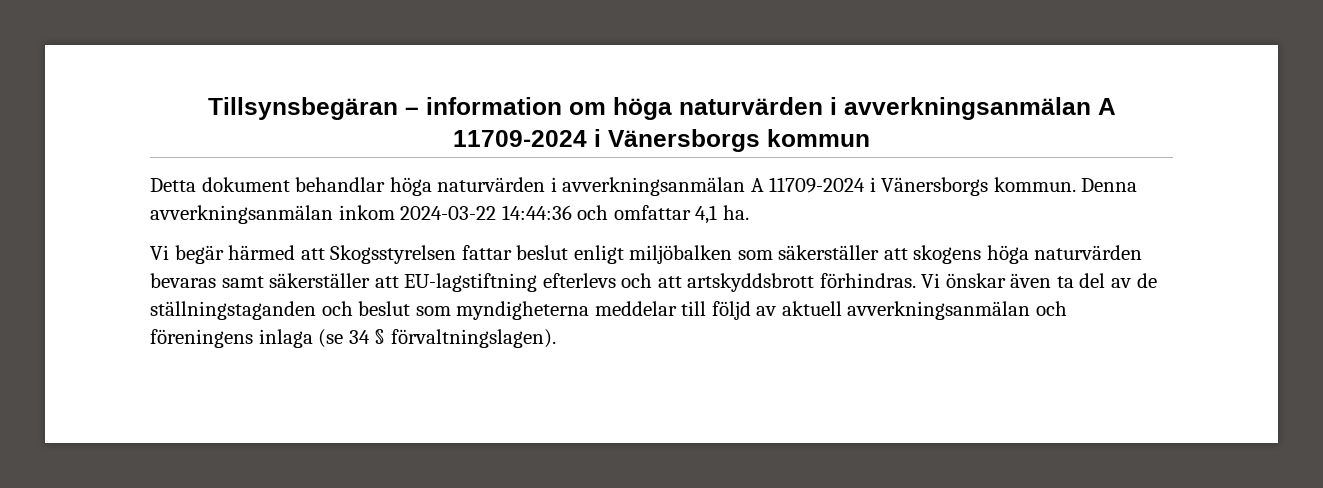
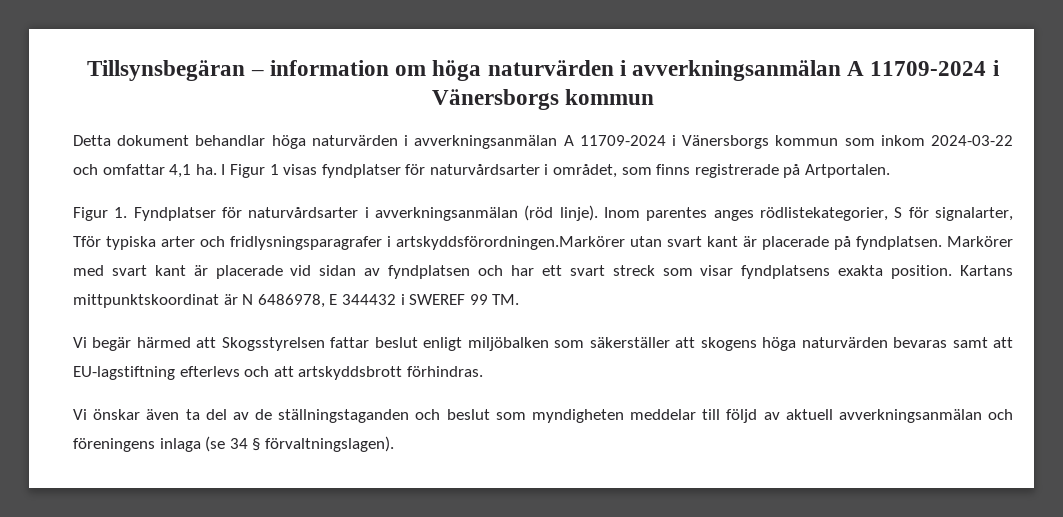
- Detta dokument behandlar höga naturvärden i avverkningsanmälan A 11709-2024 i Vänersborgs kommun. Denna avverkningsanmälan inkom 2024-03-22 14:44:36 och omfattar 4,1 ha.
+ Detta dokument behandlar höga naturvärden i avverkningsanmälan A 11709-2024 i Vänersborgs kommun som inkom 2024-03-22 och omfattar 4,1 ha. I Figur 1 visas fyndplatser för naturvårdsarter i området, som finns registrerade på Artportalen.
+ Figur 1. Fyndplatser för naturvårdsarter i avverkningsanmälan (röd linje). Inom parentes anges rödlistekategorier, S för signalarter, Tför typiska arter och fridlysningsparagrafer i artskyddsförordningen.Markörer utan svart kant är placerade på fyndplatsen. Markörer med svart kant är placerade vid sidan av fyndplatsen och har ett svart streck som visar fyndplatsens exakta position. Kartans mittpunktskoordinat är N 6486978, E 344432 i SWEREF 99 TM.
- Vi begär härmed att Skogsstyrelsen fattar beslut enligt miljöbalken som säkerställer att skogens höga naturvärden bevaras samt säkerställer att EU-lagstiftning efterlevs och att artskyddsbrott förhindras. Vi önskar även ta del av de ställningstaganden och beslut som myndigheterna meddelar till följd av aktuell avverkningsanmälan och föreningens inlaga (se 34 § förvaltningslagen).
+ Vi begär härmed att Skogsstyrelsen fattar beslut enligt miljöbalken som säkerställer att skogens höga naturvärden bevaras samt att EU-lagstiftning efterlevs och att artskyddsbrott förhindras.
+ Vi önskar även ta del av de ställningstaganden och beslut som myndigheten meddelar till följd av aktuell avverkningsanmälan och föreningens inlaga (se 34 § förvaltningslagen).

